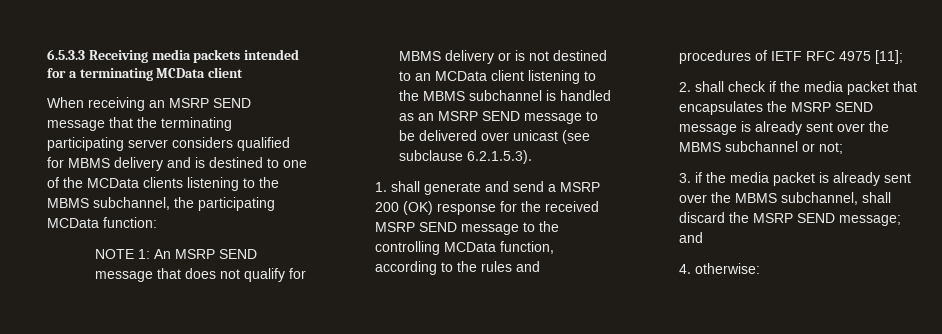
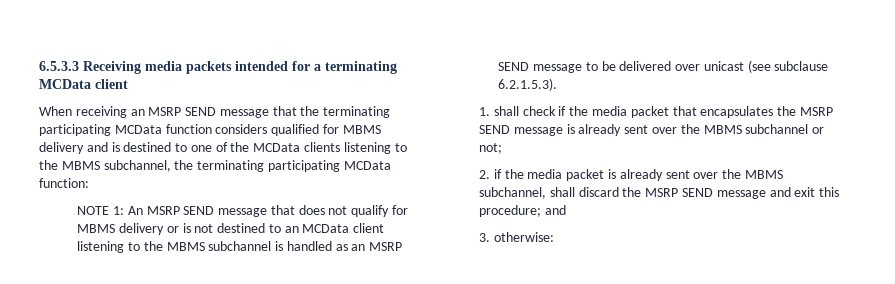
- When receiving an MSRP SEND message that the terminating participating server considers qualified for MBMS delivery and is destined to one of the MCData clients listening to the MBMS subchannel, the participating MCData function:
+ When receiving an MSRP SEND message that the terminating participating MCData function considers qualified for MBMS delivery and is destined to one of the MCData clients listening to the MBMS subchannel, the terminating participating MCData function:
- 1. shall generate and send a MSRP 200 (OK) response for the received MSRP SEND message to the controlling MCData function, according to the rules and procedures of IETF RFC 4975 [11];
- 2. shall check if the media packet that encapsulates the MSRP SEND message is already sent over the MBMS subchannel or not;
+ 1. shall check if the media packet that encapsulates the MSRP SEND message is already sent over the MBMS subchannel or not;
- 3. if the media packet is already sent over the MBMS subchannel, shall discard the MSRP SEND message; and
+ 2. if the media packet is already sent over the MBMS subchannel, shall discard the MSRP SEND message and exit this procedure; and
- 4. otherwise:
+ 3. otherwise:

